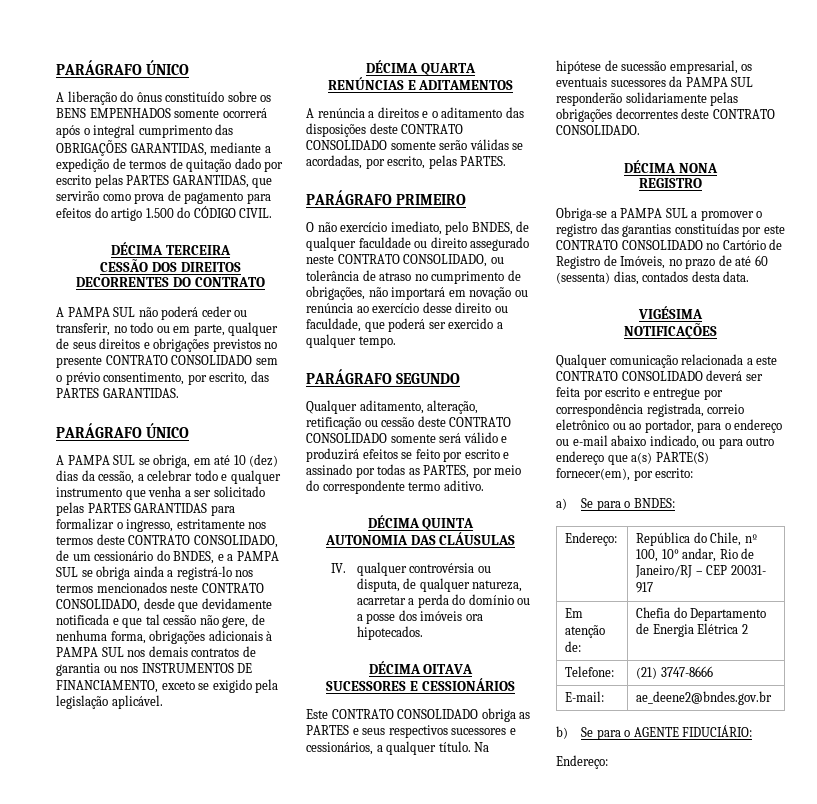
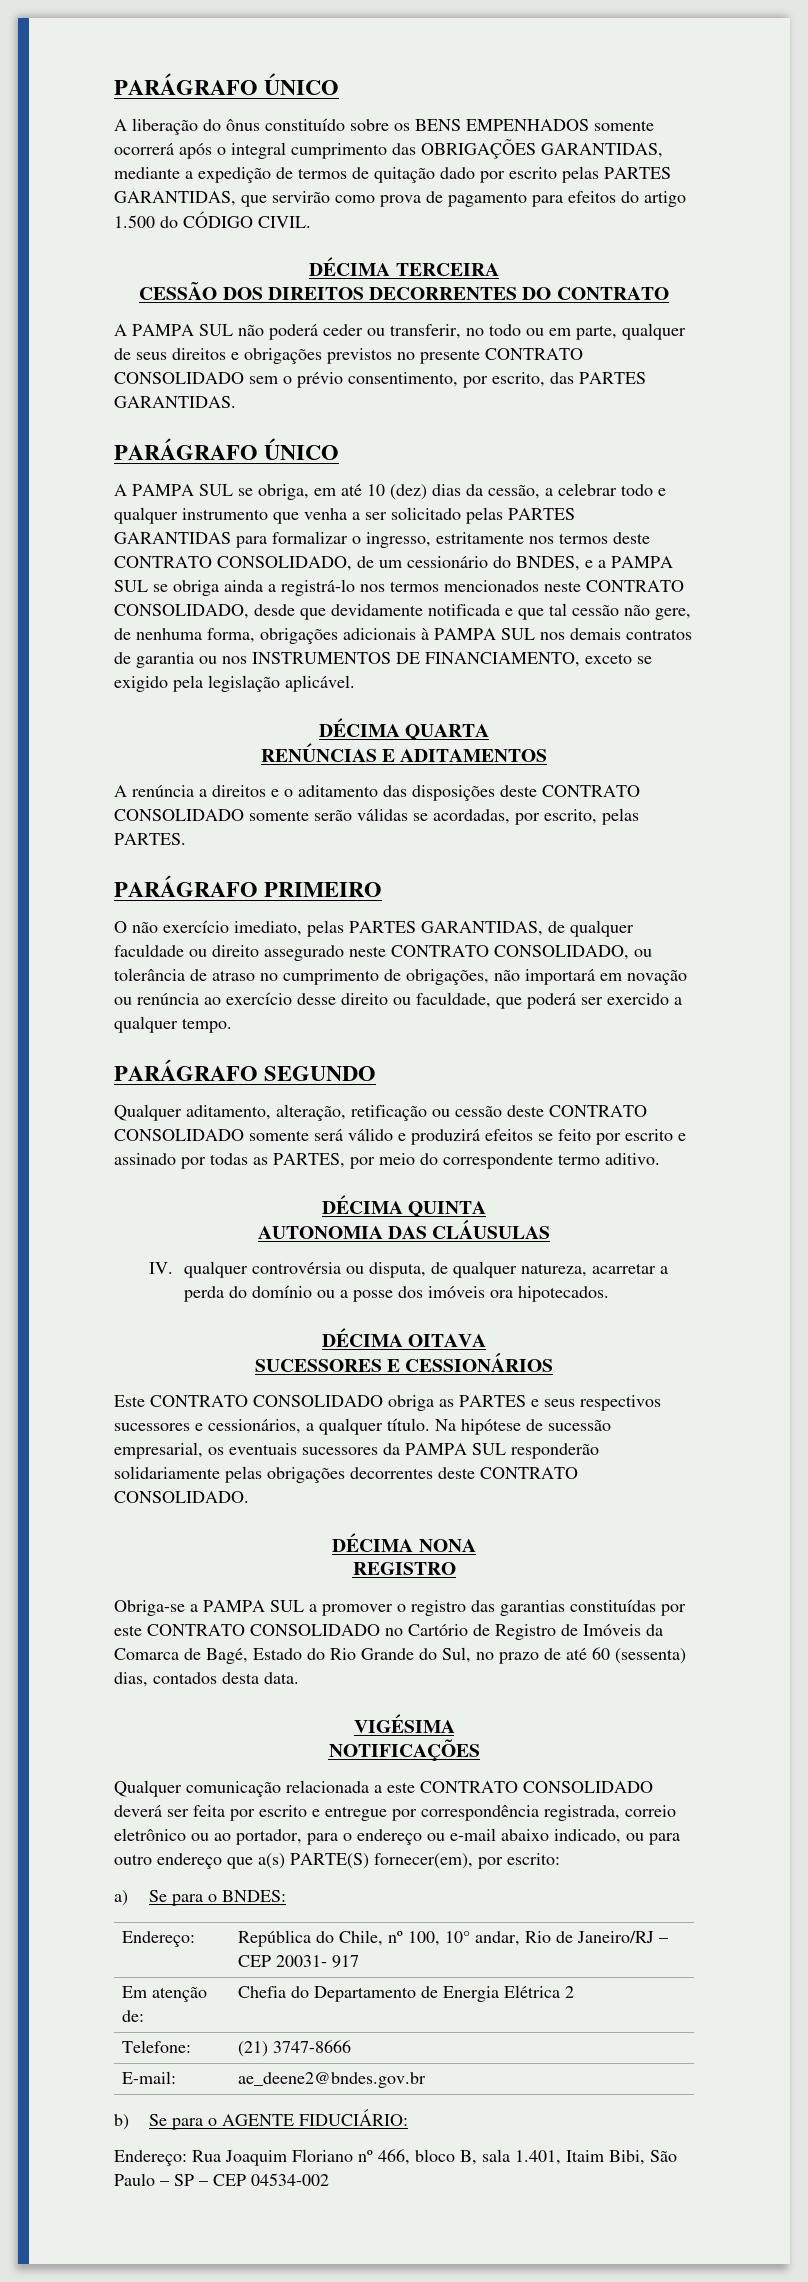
- O não exercício imediato, pelo BNDES, de qualquer faculdade ou direito assegurado neste CONTRATO CONSOLIDADO, ou tolerância de atraso no cumprimento de obrigações, não importará em novação ou renúncia ao exercício desse direito ou faculdade, que poderá ser exercido a qualquer tempo.
+ O não exercício imediato, pelas PARTES GARANTIDAS, de qualquer faculdade ou direito assegurado neste CONTRATO CONSOLIDADO, ou tolerância de atraso no cumprimento de obrigações, não importará em novação ou renúncia ao exercício desse direito ou faculdade, que poderá ser exercido a qualquer tempo.
- Obriga-se a PAMPA SUL a promover o registro das garantias constituídas por este CONTRATO CONSOLIDADO no Cartório de Registro de Imóveis, no prazo de até 60 (sessenta) dias, contados desta data.
+ Obriga-se a PAMPA SUL a promover o registro das garantias constituídas por este CONTRATO CONSOLIDADO no Cartório de Registro de Imóveis da Comarca de Bagé, Estado do Rio Grande do Sul, no prazo de até 60 (sessenta) dias, contados desta data.
  b) Se para o AGENTE FIDUCIÁRIO:
- Endereço:
+ Endereço: Rua Joaquim Floriano nº 466, bloco B, sala 1.401, Itaim Bibi, São Paulo – SP – CEP 04534-002

